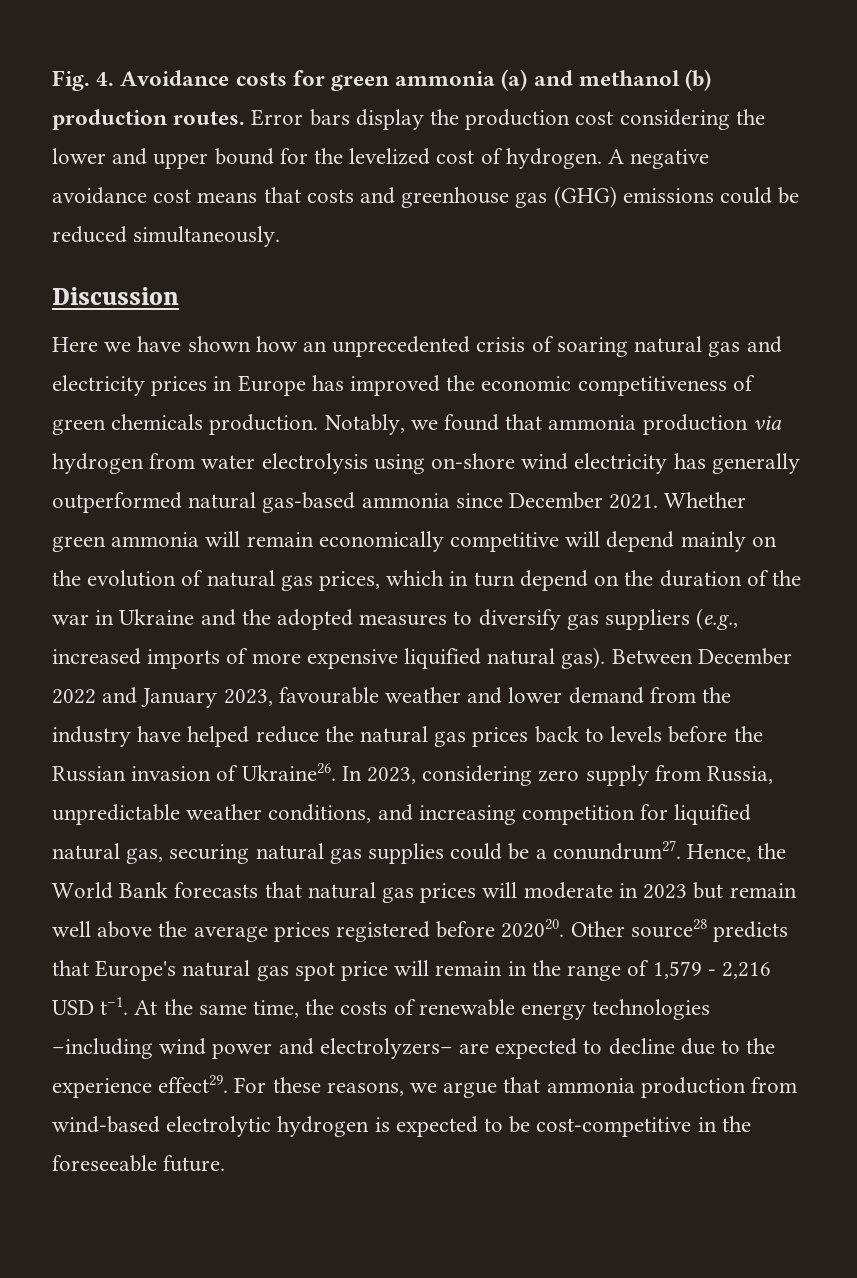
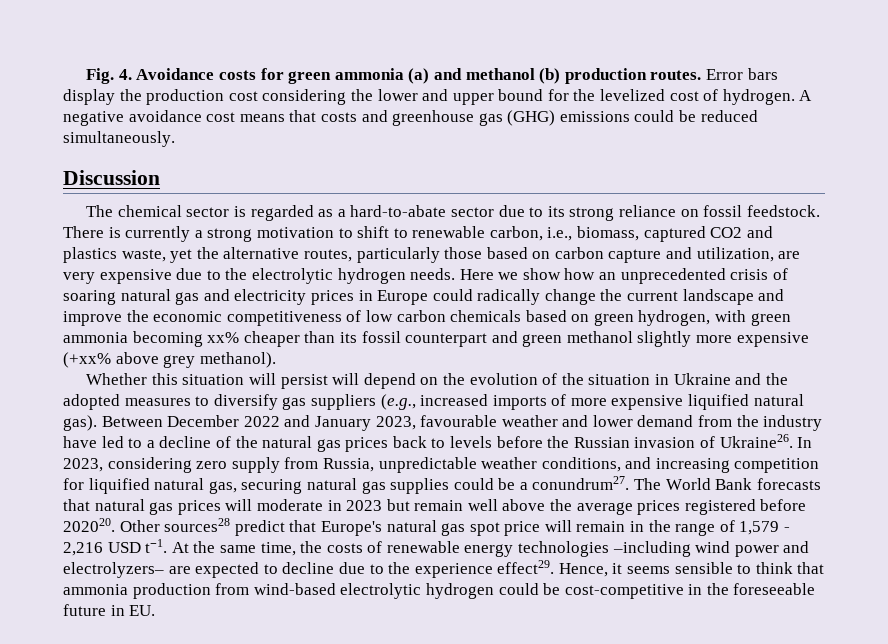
- Here we have shown how an unprecedented crisis of soaring natural gas and electricity prices in Europe has improved the economic competitiveness of green chemicals production. Notably, we found that ammonia production via hydrogen from water electrolysis using on-shore wind electricity has generally outperformed natural gas-based ammonia since December 2021. Whether green ammonia will remain economically competitive will depend mainly on the evolution of natural gas prices, which in turn depend on the duration of the war in Ukraine and the adopted measures to diversify gas suppliers (e.g., increased imports of more expensive liquified natural gas).
+ The chemical sector is regarded as a hard-to-abate sector due to its strong reliance on fossil feedstock. There is currently a strong motivation to shift to renewable carbon, i.e., biomass, captured CO2 and plastics waste, yet the alternative routes, particularly those based on carbon capture and utilization, are very expensive due to the electrolytic hydrogen needs. Here we show how an unprecedented crisis of soaring natural gas and electricity prices in Europe could radically change the current landscape and improve the economic competitiveness of low carbon chemicals based on green hydrogen, with green ammonia becoming xx% cheaper than its fossil counterpart and green methanol slightly more expensive (+xx% above grey methanol).
+ Whether this situation will persist will depend on the evolution of the situation in Ukraine and the adopted measures to diversify gas suppliers (e.g., increased imports of more expensive liquified natural gas).
- Between December 2022 and January 2023, favourable weather and lower demand from the industry have helped reduce the natural gas prices back to levels before the Russian invasion of Ukraine26.
+ Between December 2022 and January 2023, favourable weather and lower demand from the industry have led to a decline of the natural gas prices back to levels before the Russian invasion of Ukraine26.
- Hence, the World Bank forecasts that natural gas prices will moderate in 2023 but remain well above the average prices registered before 202020.
+ The World Bank forecasts that natural gas prices will moderate in 2023 but remain well above the average prices registered before 202020.
- Other source28 predicts that Europe's natural gas spot price will remain in the range of 1,579 - 2,216 USD t−1.
+ Other sources28 predict that Europe's natural gas spot price will remain in the range of 1,579 - 2,216 USD t−1.
- For these reasons, we argue that ammonia production from wind-based electrolytic hydrogen is expected to be cost-competitive in the foreseeable future.
+ Hence, it seems sensible to think that ammonia production from wind-based electrolytic hydrogen could be cost-competitive in the foreseeable future in EU.

